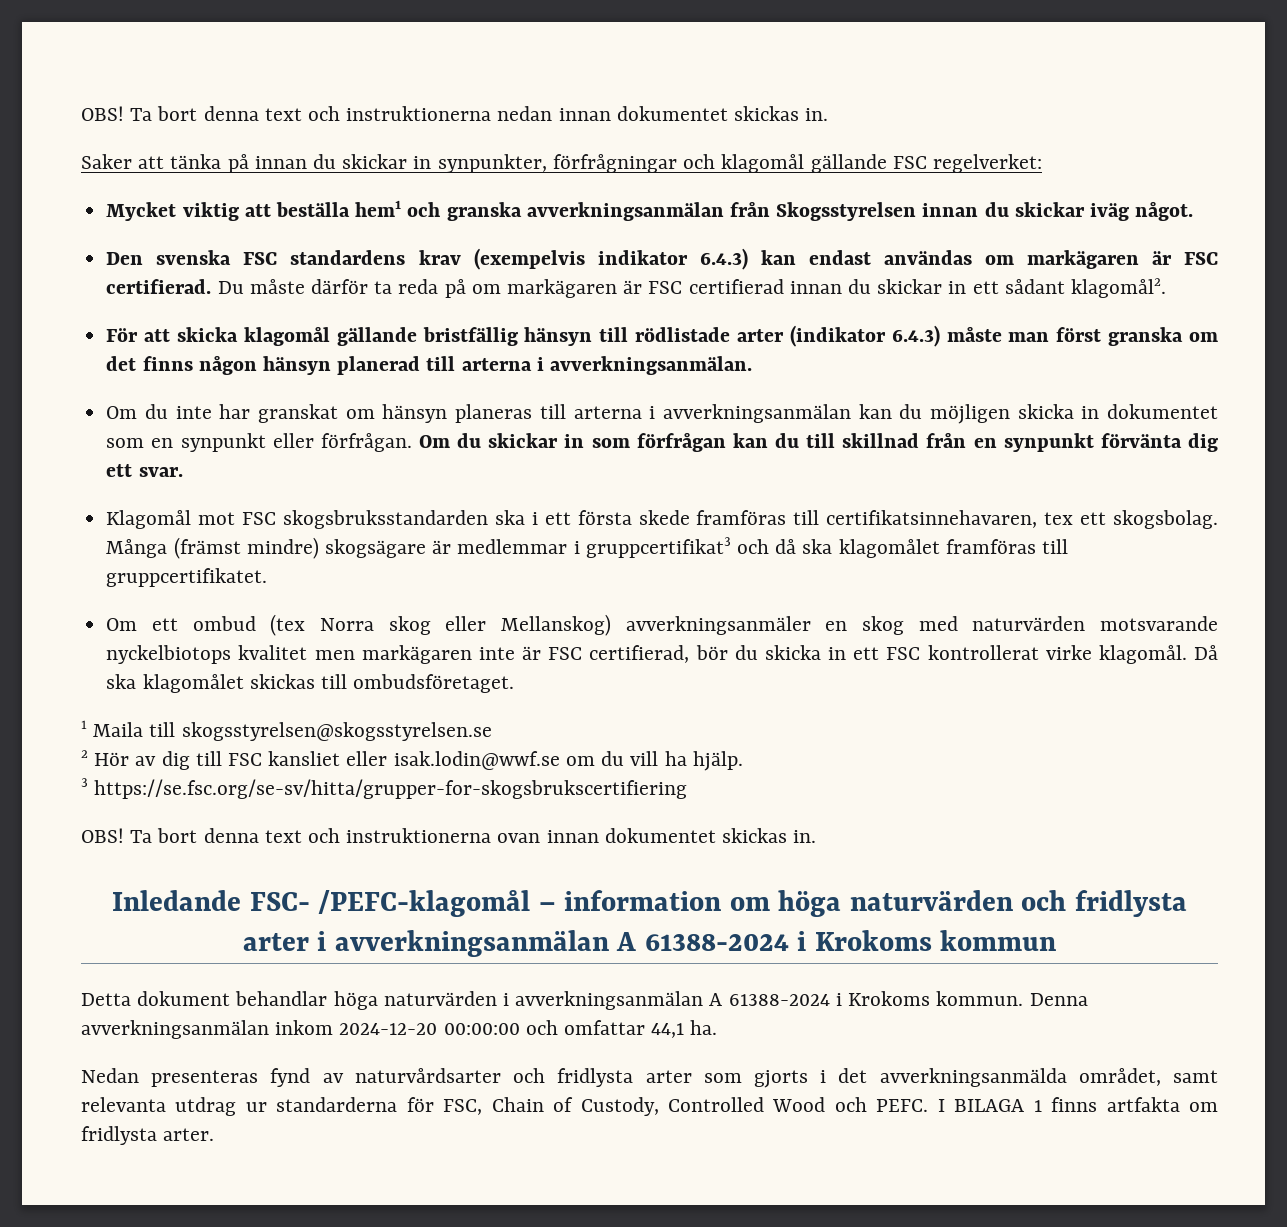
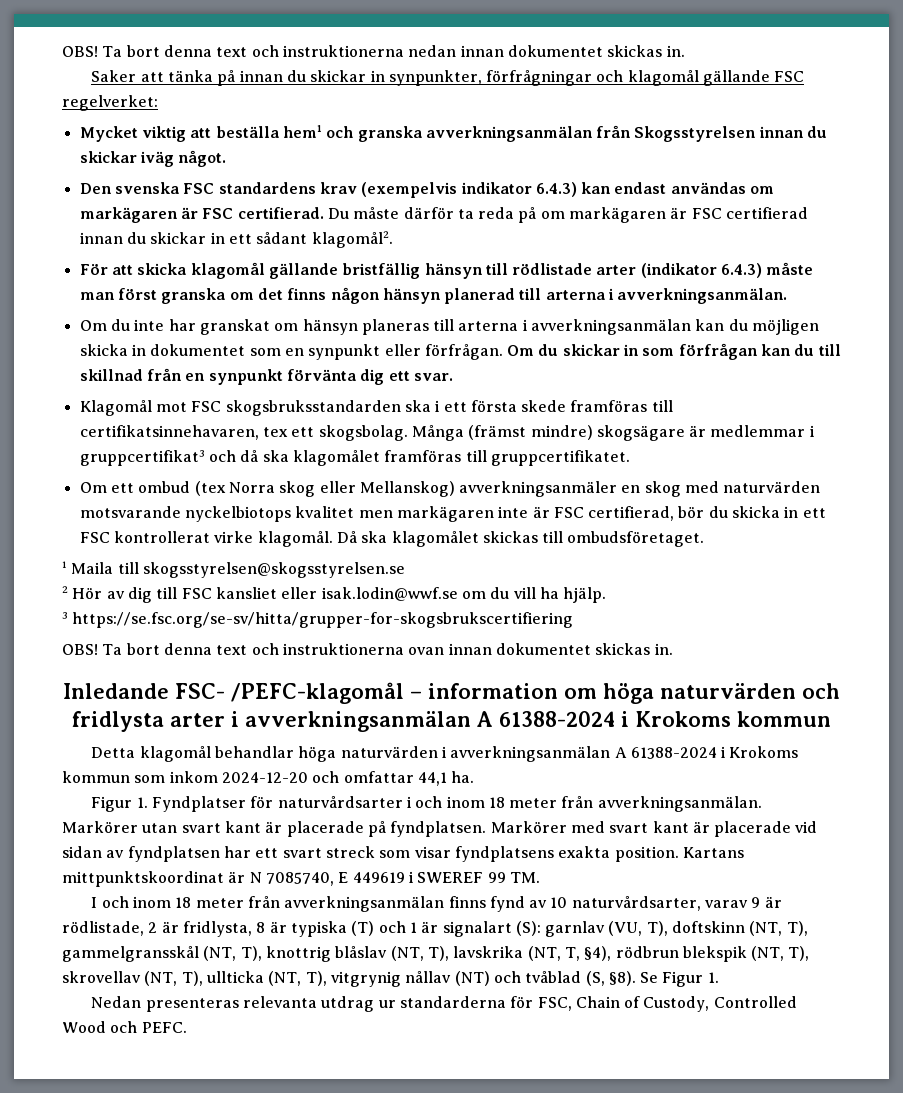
- Detta dokument behandlar höga naturvärden i avverkningsanmälan A 61388-2024 i Krokoms kommun. Denna avverkningsanmälan inkom 2024-12-20 00:00:00 och omfattar 44,1 ha.
+ Detta klagomål behandlar höga naturvärden i avverkningsanmälan A 61388-2024 i Krokoms kommun som inkom 2024-12-20 och omfattar 44,1 ha.
- Nedan presenteras fynd av naturvårdsarter och fridlysta arter som gjorts i det avverkningsanmälda området, samt relevanta utdrag ur standarderna för FSC, Chain of Custody, Controlled Wood och PEFC. I BILAGA 1 finns artfakta om fridlysta arter.
+ Figur 1. Fyndplatser för naturvårdsarter i och inom 18 meter från avverkningsanmälan. Markörer utan svart kant är placerade på fyndplatsen. Markörer med svart kant är placerade vid sidan av fyndplatsen har ett svart streck som visar fyndplatsens exakta position. Kartans mittpunktskoordinat är N 7085740, E 449619 i SWEREF 99 TM.
+ I och inom 18 meter från avverkningsanmälan finns fynd av 10 naturvårdsarter, varav 9 är rödlistade, 2 är fridlysta, 8 är typiska (T) och 1 är signalart (S): garnlav (VU, T), doftskinn (NT, T), gammelgransskål (NT, T), knottrig blåslav (NT, T), lavskrika (NT, T, §4), rödbrun blekspik (NT, T), skrovellav (NT, T), ullticka (NT, T), vitgrynig nållav (NT) och tvåblad (S, §8). Se Figur 1.
+ Nedan presenteras relevanta utdrag ur standarderna för FSC, Chain of Custody, Controlled Wood och PEFC.

